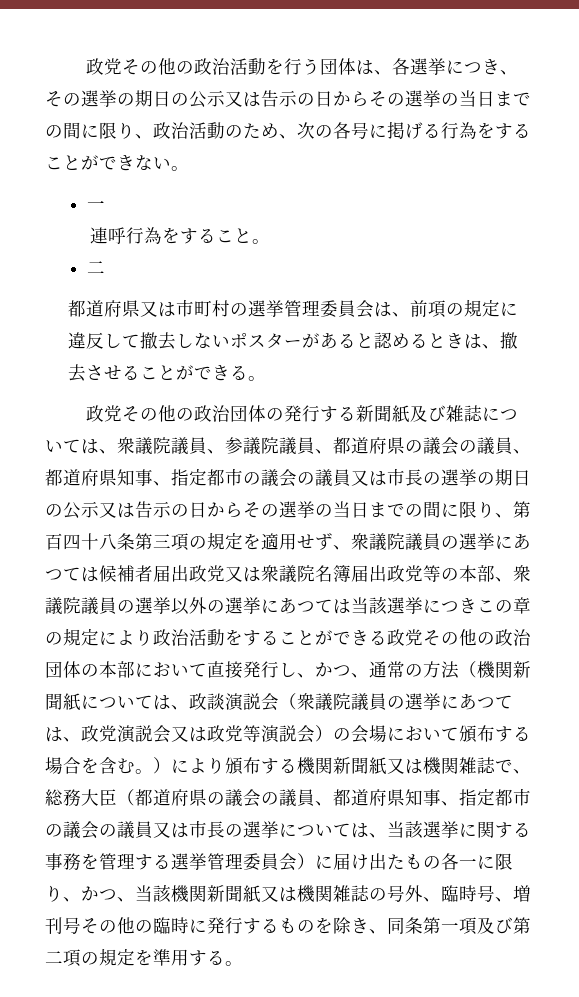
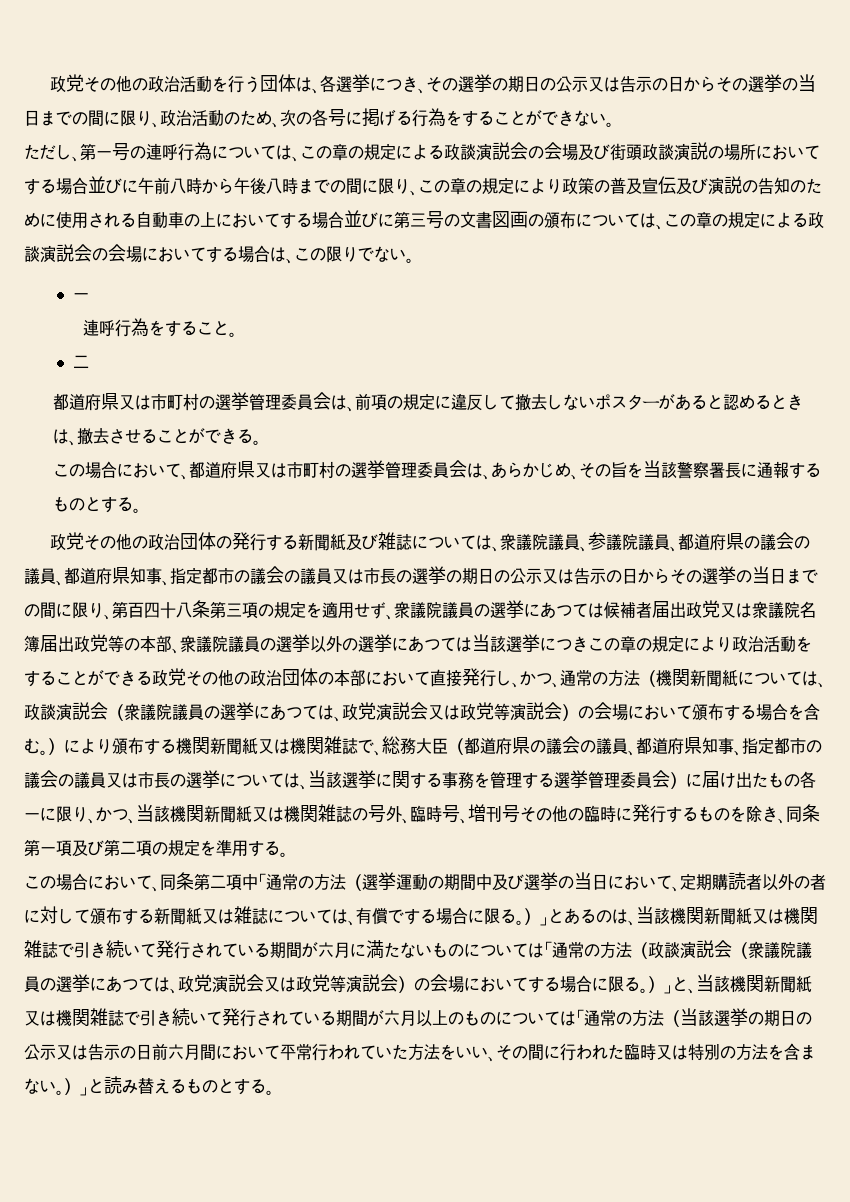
+ ただし、第一号の連呼行為については、この章の規定による政談演説会の会場及び街頭政談演説の場所においてする場合並びに午前八時から午後八時までの間に限り、この章の規定により政策の普及宣伝及び演説の告知のために使用される自動車の上においてする場合並びに第三号の文書図画の頒布については、この章の規定による政談演説会の会場においてする場合は、この限りでない。
+ この場合において、都道府県又は市町村の選挙管理委員会は、あらかじめ、その旨を当該警察署長に通報するものとする。
+ この場合において、同条第二項中「通常の方法（選挙運動の期間中及び選挙の当日において、定期購読者以外の者に対して頒布する新聞紙又は雑誌については、有償でする場合に限る。）」とあるのは、当該機関新聞紙又は機関雑誌で引き続いて発行されている期間が六月に満たないものについては「通常の方法（政談演説会（衆議院議員の選挙にあつては、政党演説会又は政党等演説会）の会場においてする場合に限る。）」と、当該機関新聞紙又は機関雑誌で引き続いて発行されている期間が六月以上のものについては「通常の方法（当該選挙の期日の公示又は告示の日前六月間において平常行われていた方法をいい、その間に行われた臨時又は特別の方法を含まない。）」と読み替えるものとする。

